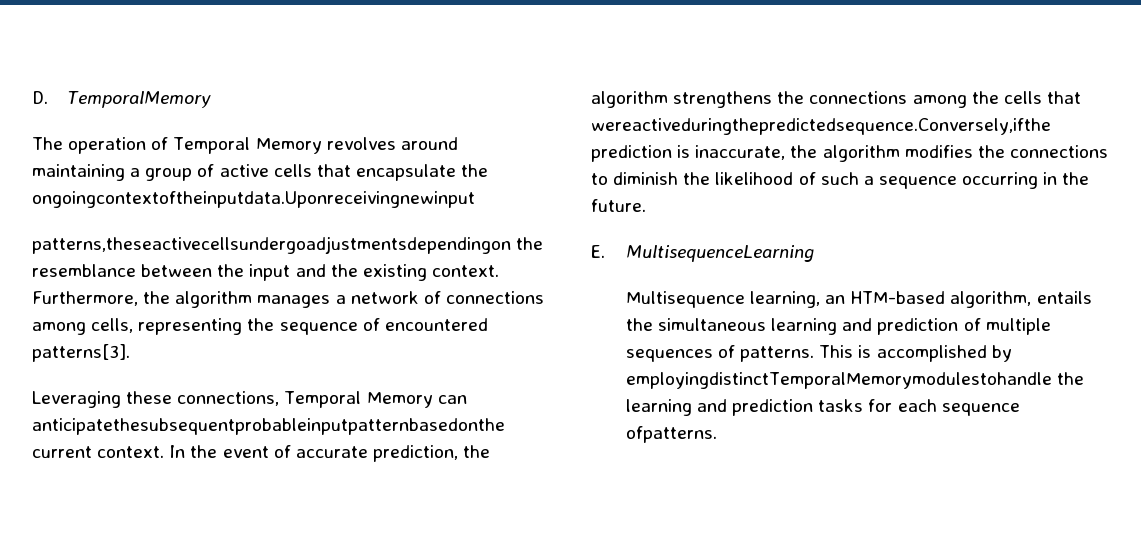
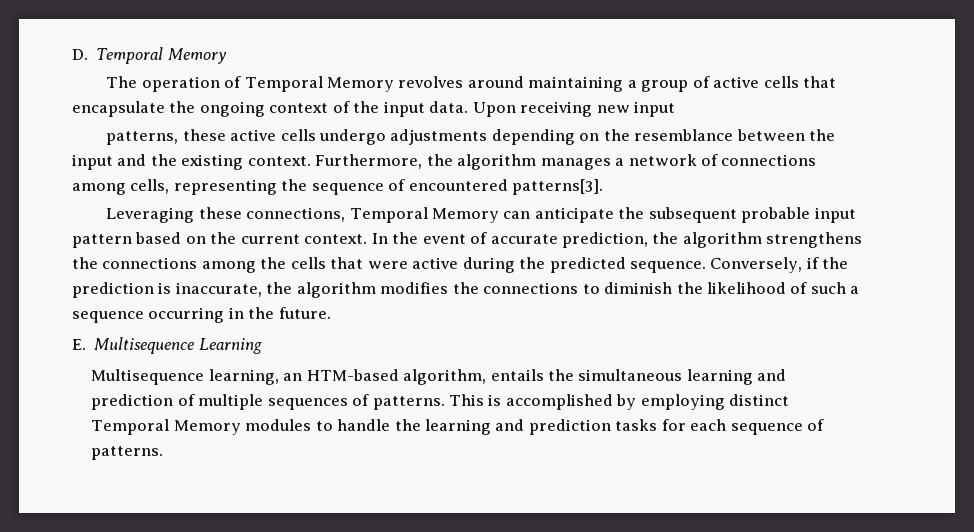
- D. TemporalMemory
+ D. Temporal Memory
- The operation of Temporal Memory revolves around maintaining a group of active cells that encapsulate the ongoingcontextoftheinputdata.Uponreceivingnewinput
- patterns,theseactivecellsundergoadjustmentsdependingon the resemblance between the input and the existing context.
+ The operation of Temporal Memory revolves around maintaining a group of active cells that encapsulate the ongoing context of the input data. Upon receiving new input
+ patterns, these active cells undergo adjustments depending on the resemblance between the input and the existing context.
- Leveraging these connections, Temporal Memory can anticipatethesubsequentprobableinputpatternbasedonthe current context.
+ Leveraging these connections, Temporal Memory can anticipate the subsequent probable input pattern based on the current context.
- In the event of accurate prediction, the algorithm strengthens the connections among the cells that wereactiveduringthepredictedsequence.Conversely,ifthe prediction is inaccurate, the algorithm modifies the connections to diminish the likelihood of such a sequence occurring in the future.
+ In the event of accurate prediction, the algorithm strengthens the connections among the cells that were active during the predicted sequence. Conversely, if the prediction is inaccurate, the algorithm modifies the connections to diminish the likelihood of such a sequence occurring in the future.
- E. MultisequenceLearning
+ E. Multisequence Learning
- This is accomplished by employingdistinctTemporalMemorymodulestohandle the learning and prediction tasks for each sequence ofpatterns.
+ This is accomplished by employing distinct Temporal Memory modules to handle the learning and prediction tasks for each sequence of patterns.

